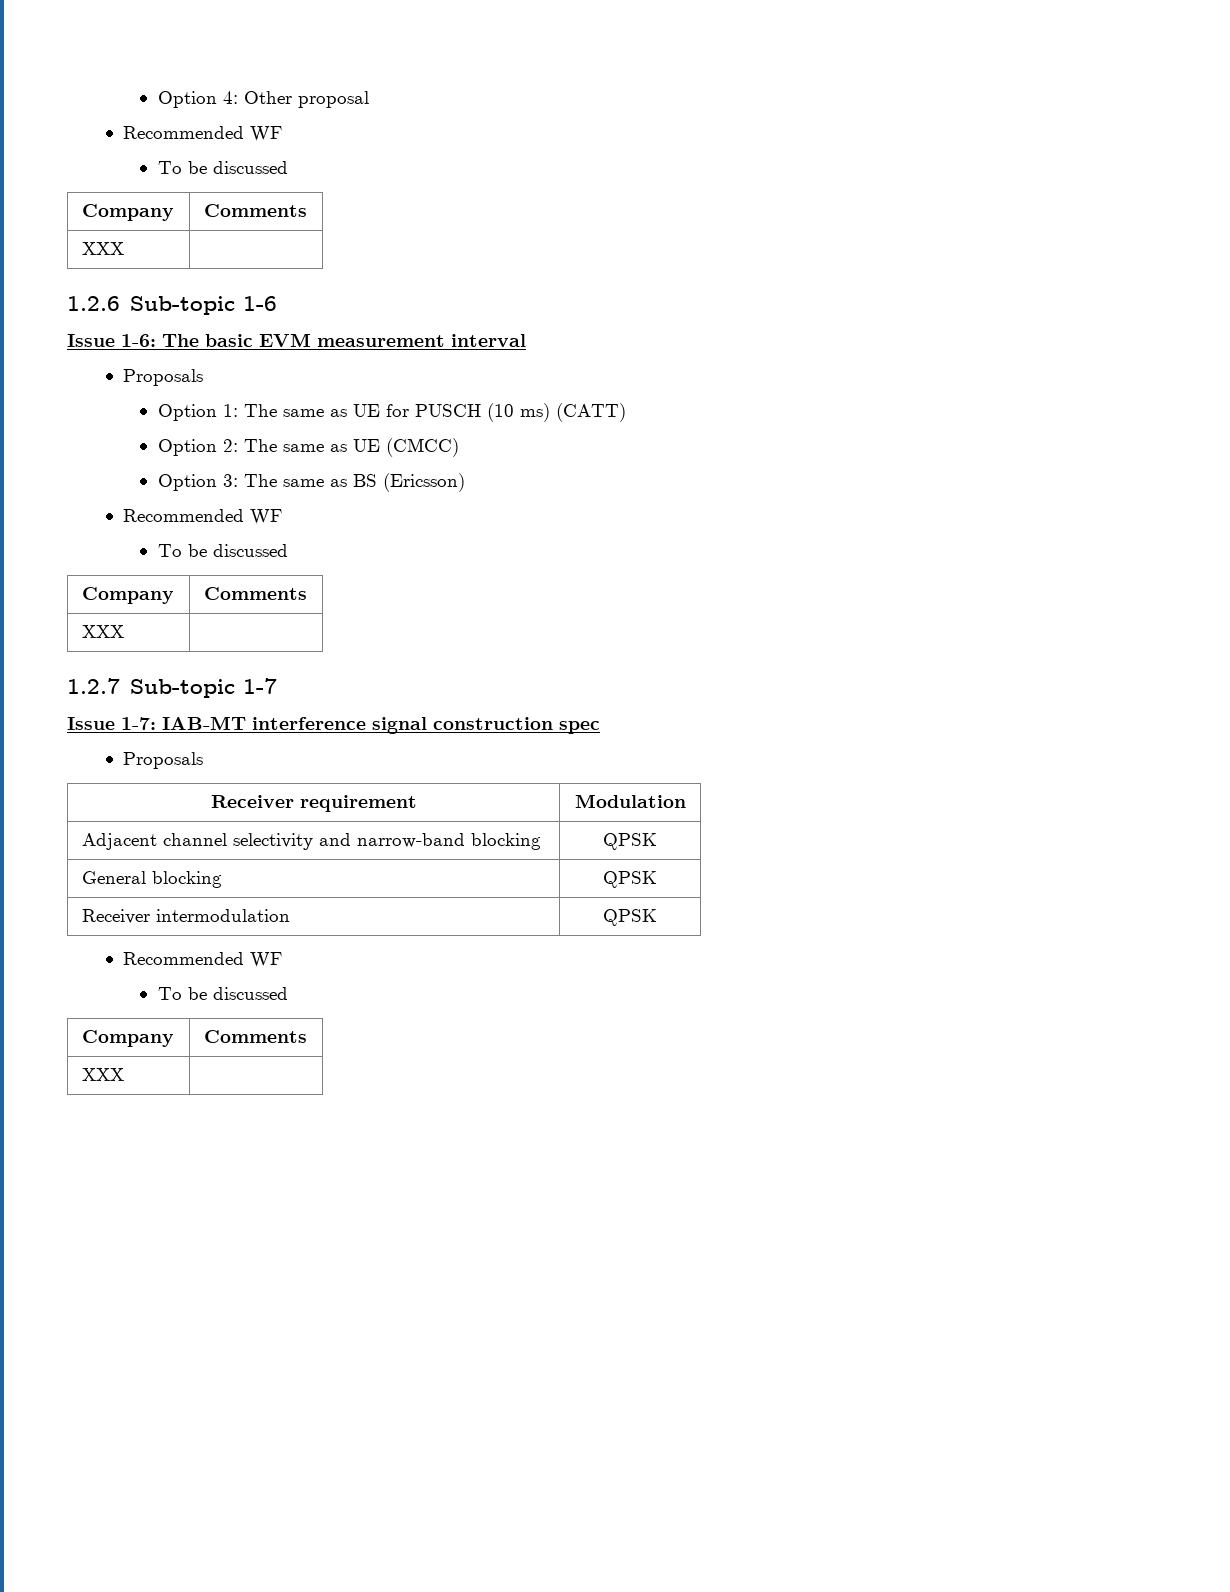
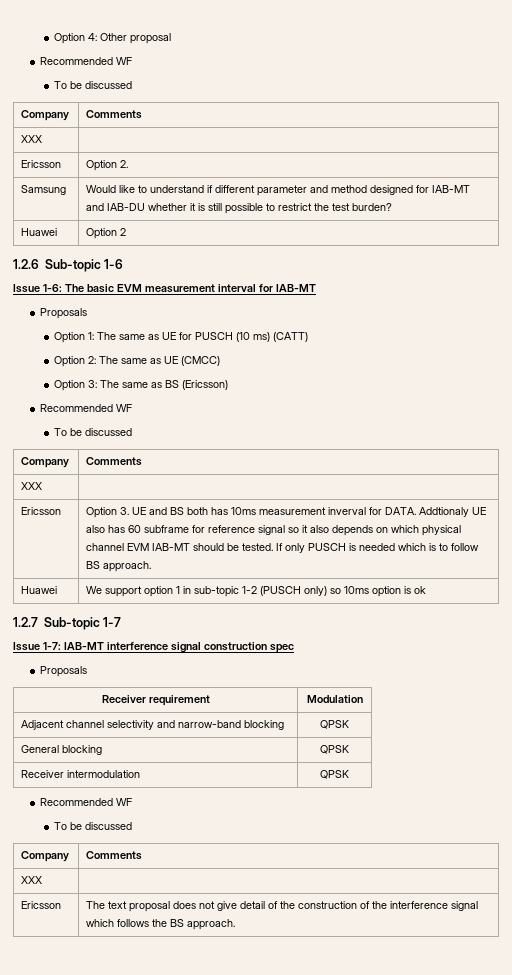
+ Ericsson | Option 2.
+ Samsung | Would like to understand if different parameter and method designed for IAB-MT and IAB-DU whether it is still possible to restrict the test burden?
+ Huawei | Option 2
- Issue 1-6: The basic EVM measurement interval
+ Issue 1-6: The basic EVM measurement interval for IAB-MT
+ Ericsson | Option 3. UE and BS both has 10ms measurement inverval for DATA. Addtionaly UE also has 60 subframe for reference signal so it also depends on which physical channel EVM IAB-MT should be tested. If only PUSCH is needed which is to follow BS approach.
+ Huawei | We support option 1 in sub-topic 1-2 (PUSCH only) so 10ms option is ok
+ Ericsson | The text proposal does not give detail of the construction of the interference signal which follows the BS approach.

